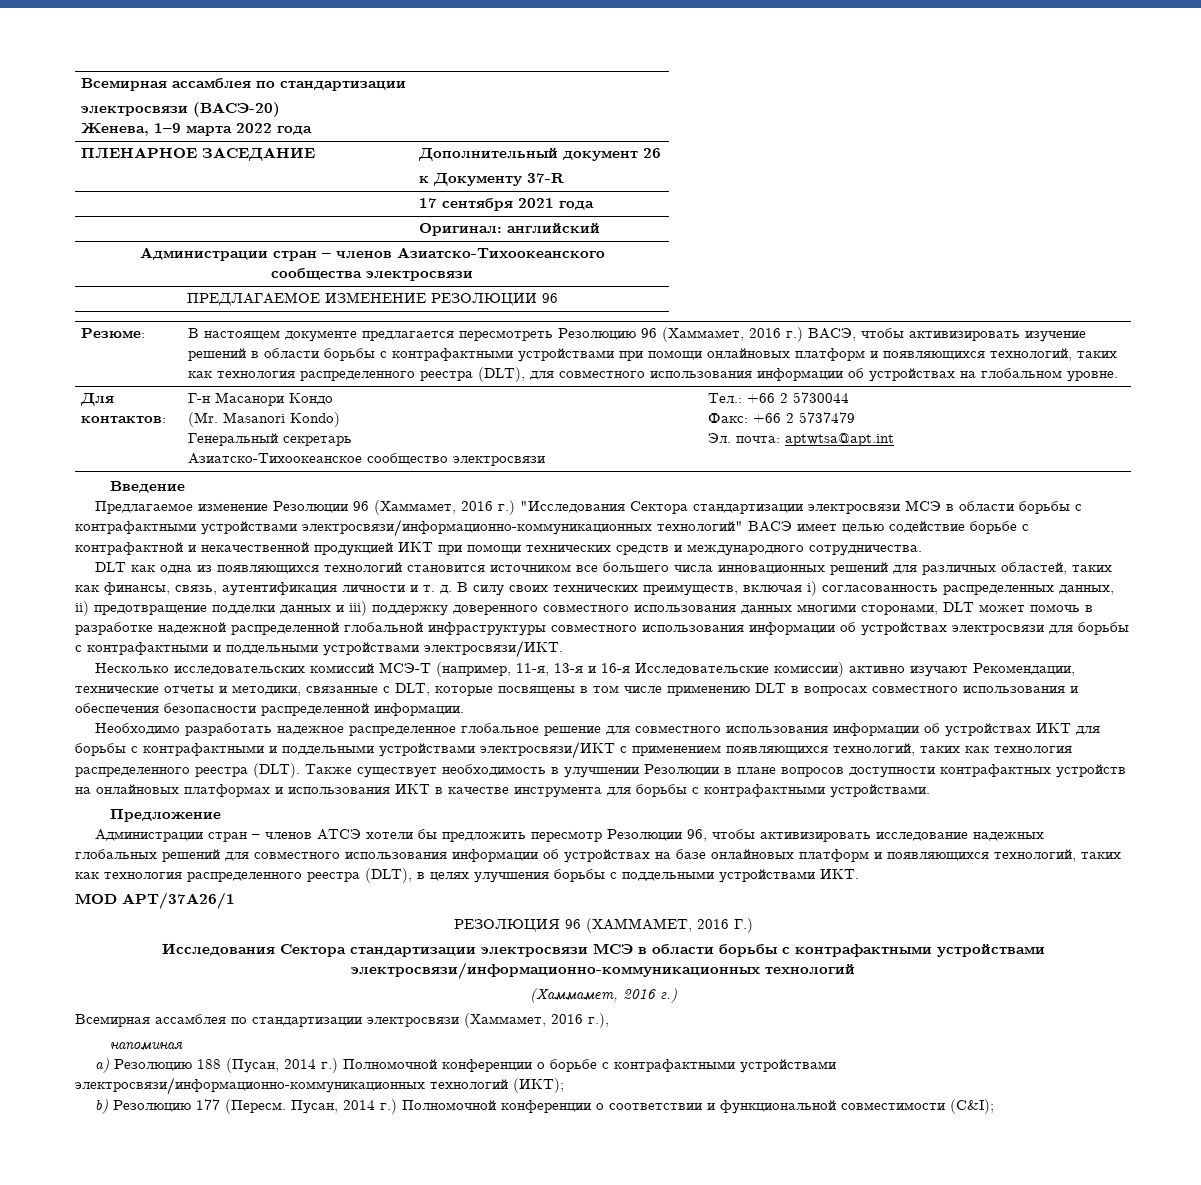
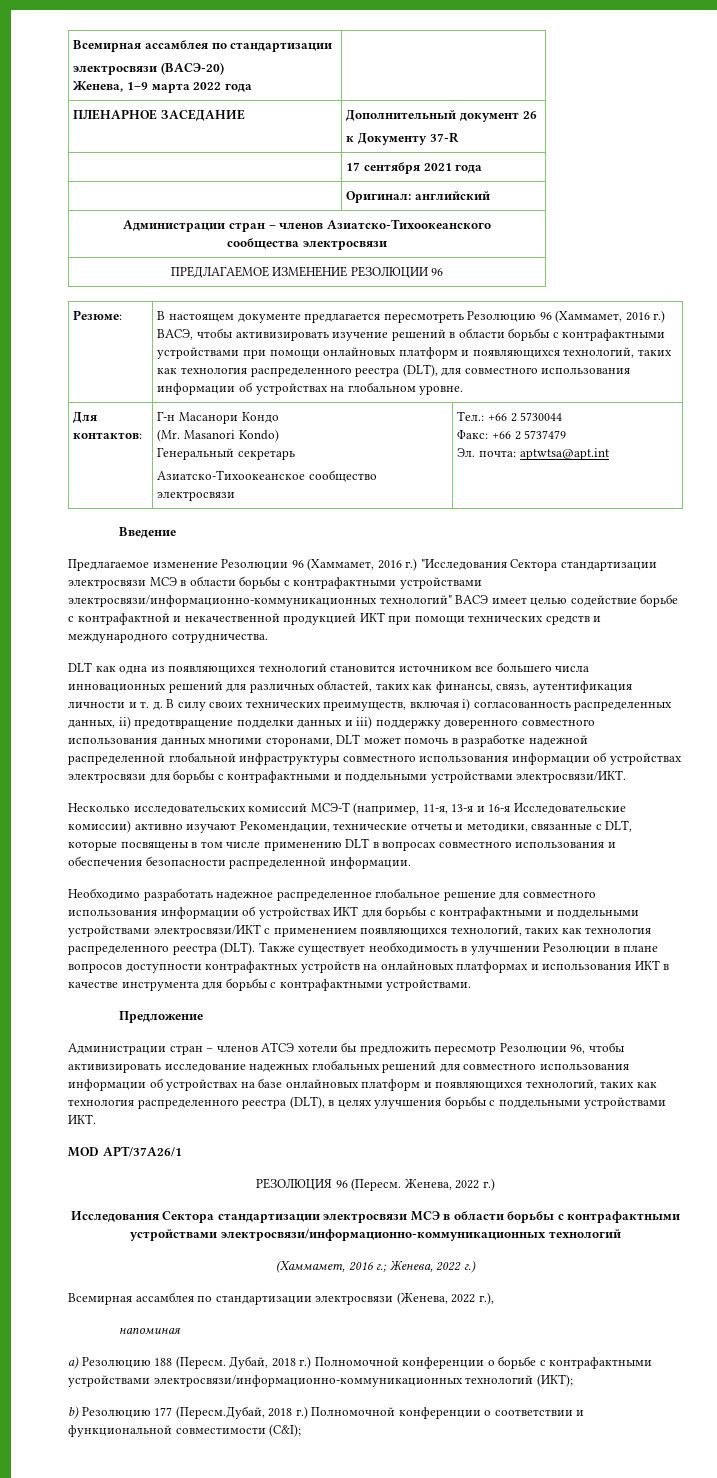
- РЕЗОЛЮЦИЯ 96 (ХАММАМЕТ, 2016 Г.)
+ РЕЗОЛЮЦИЯ 96 (Пересм. Женева, 2022 г.)
  Исследования Сектора стандартизации электросвязи МСЭ в области борьбы с контрафактными устройствами электросвязи/информационно-коммуникационных технологий
- (Хаммамет, 2016 г.)
+ (Хаммамет, 2016 г.; Женева, 2022 г.)
- Всемирная ассамблея по стандартизации электросвязи (Хаммамет, 2016 г.),
+ Всемирная ассамблея по стандартизации электросвязи (Женева, 2022 г.),
- a) Резолюцию 188 (Пусан, 2014 г.) Полномочной конференции о борьбе с контрафактными устройствами электросвязи/информационно-коммуникационных технологий (ИКТ);
+ a) Резолюцию 188 (Пересм. Дубай, 2018 г.) Полномочной конференции о борьбе с контрафактными устройствами электросвязи/информационно-коммуникационных технологий (ИКТ);
- b) Резолюцию 177 (Пересм. Пусан, 2014 г.) Полномочной конференции о соответствии и функциональной совместимости (C&I);
+ b) Резолюцию 177 (Пересм.Дубай, 2018 г.) Полномочной конференции о соответствии и функциональной совместимости (C&I);

